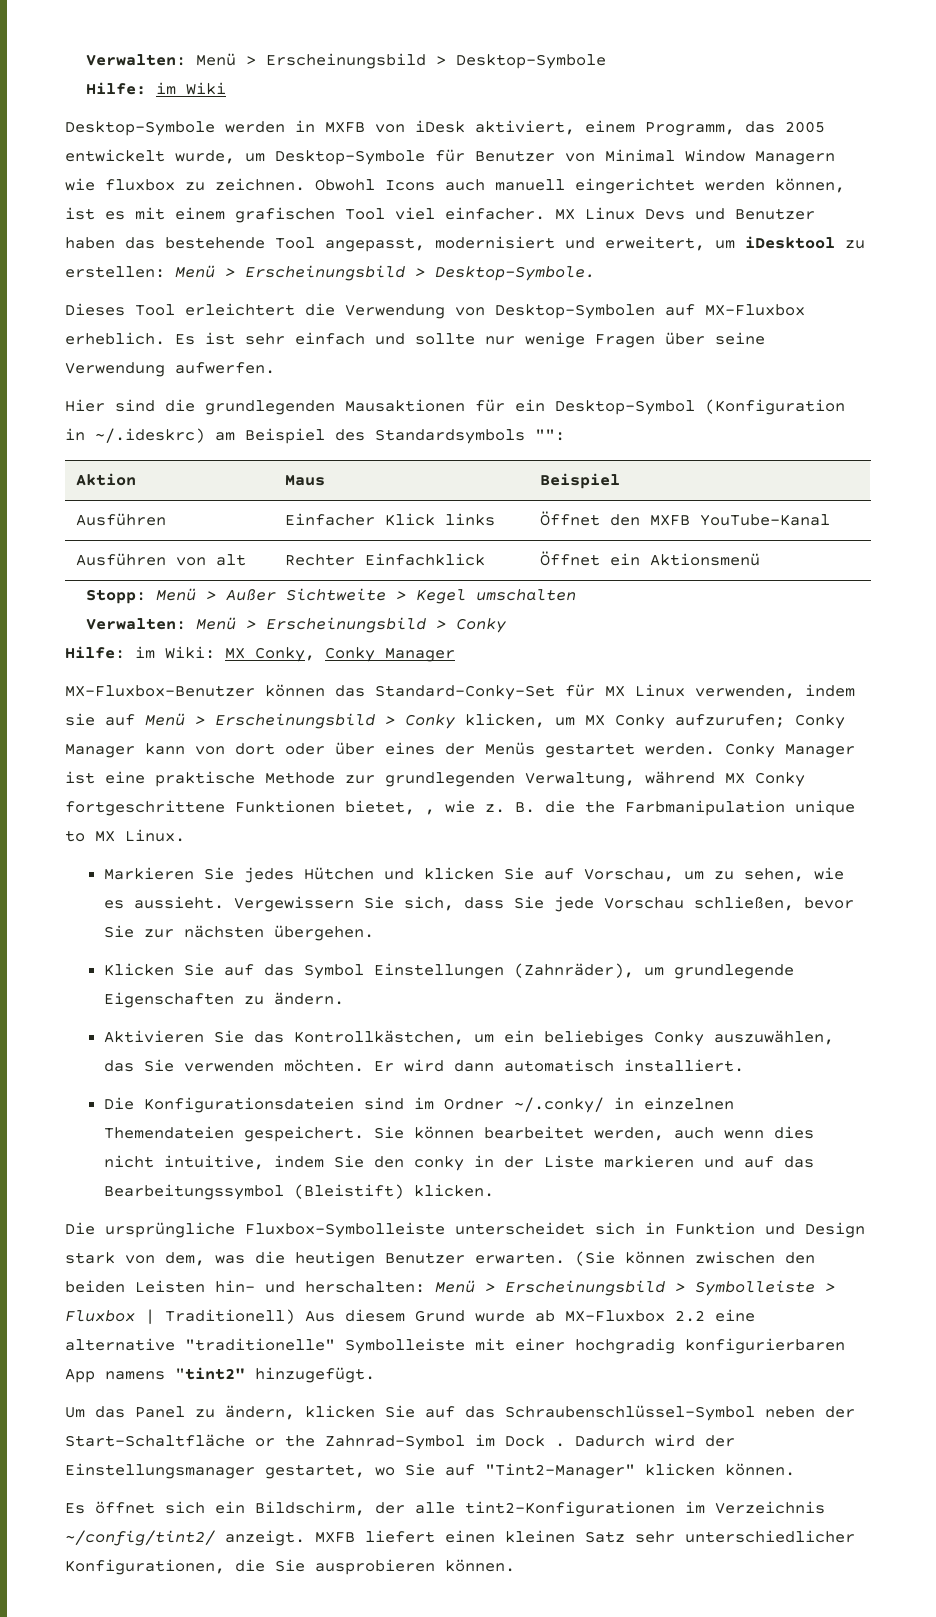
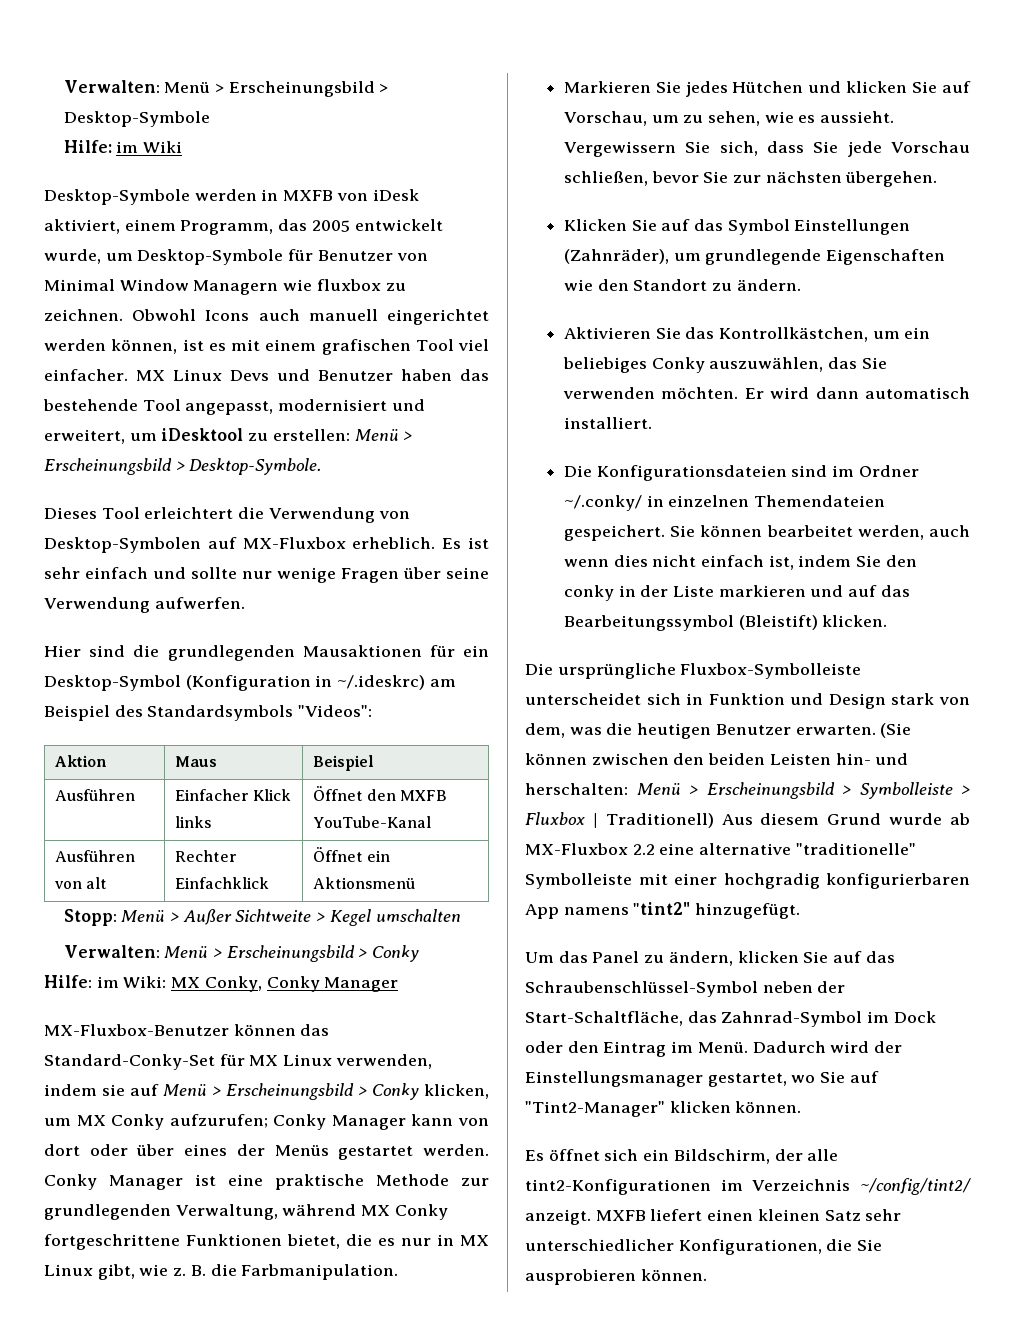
- Hier sind die grundlegenden Mausaktionen für ein Desktop-Symbol (Konfiguration in ~/.ideskrc) am Beispiel des Standardsymbols "":
+ Hier sind die grundlegenden Mausaktionen für ein Desktop-Symbol (Konfiguration in ~/.ideskrc) am Beispiel des Standardsymbols "Videos":
- Conky Manager ist eine praktische Methode zur grundlegenden Verwaltung, während MX Conky fortgeschrittene Funktionen bietet, , wie z. B. die the Farbmanipulation unique to MX Linux.
+ Conky Manager ist eine praktische Methode zur grundlegenden Verwaltung, während MX Conky fortgeschrittene Funktionen bietet, die es nur in MX Linux gibt, wie z. B. die Farbmanipulation.
- Klicken Sie auf das Symbol Einstellungen (Zahnräder), um grundlegende Eigenschaften zu ändern.
+ Klicken Sie auf das Symbol Einstellungen (Zahnräder), um grundlegende Eigenschaften wie den Standort zu ändern.
- Sie können bearbeitet werden, auch wenn dies nicht intuitive, indem Sie den conky in der Liste markieren und auf das Bearbeitungssymbol (Bleistift) klicken.
+ Sie können bearbeitet werden, auch wenn dies nicht einfach ist, indem Sie den conky in der Liste markieren und auf das Bearbeitungssymbol (Bleistift) klicken.
- Um das Panel zu ändern, klicken Sie auf das Schraubenschlüssel-Symbol neben der Start-Schaltfläche or the Zahnrad-Symbol im Dock .
+ Um das Panel zu ändern, klicken Sie auf das Schraubenschlüssel-Symbol neben der Start-Schaltfläche, das Zahnrad-Symbol im Dock oder den Eintrag im Menü.

